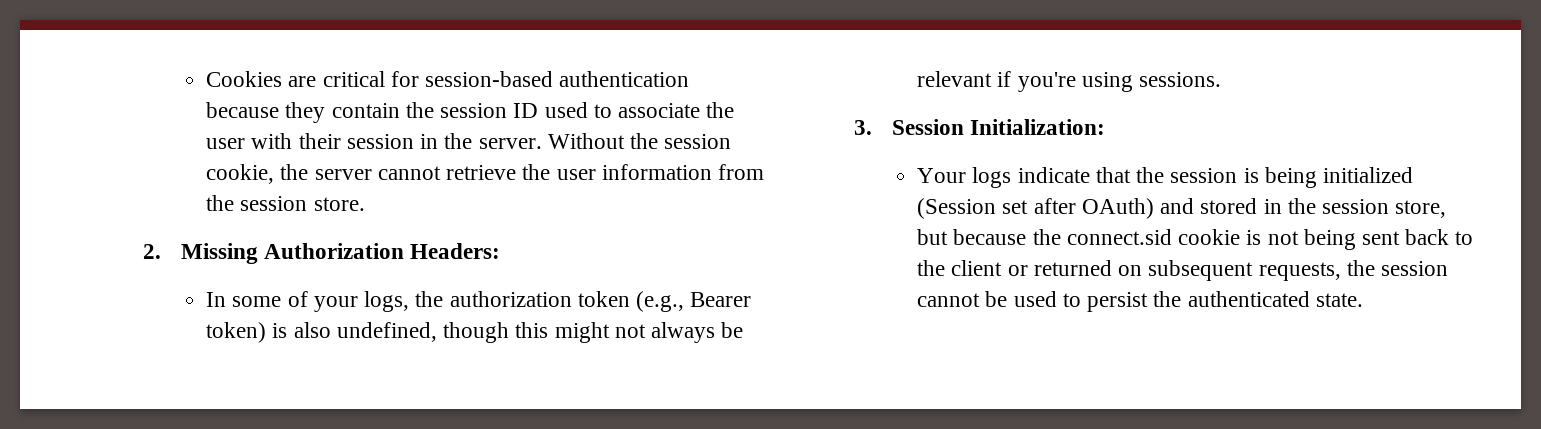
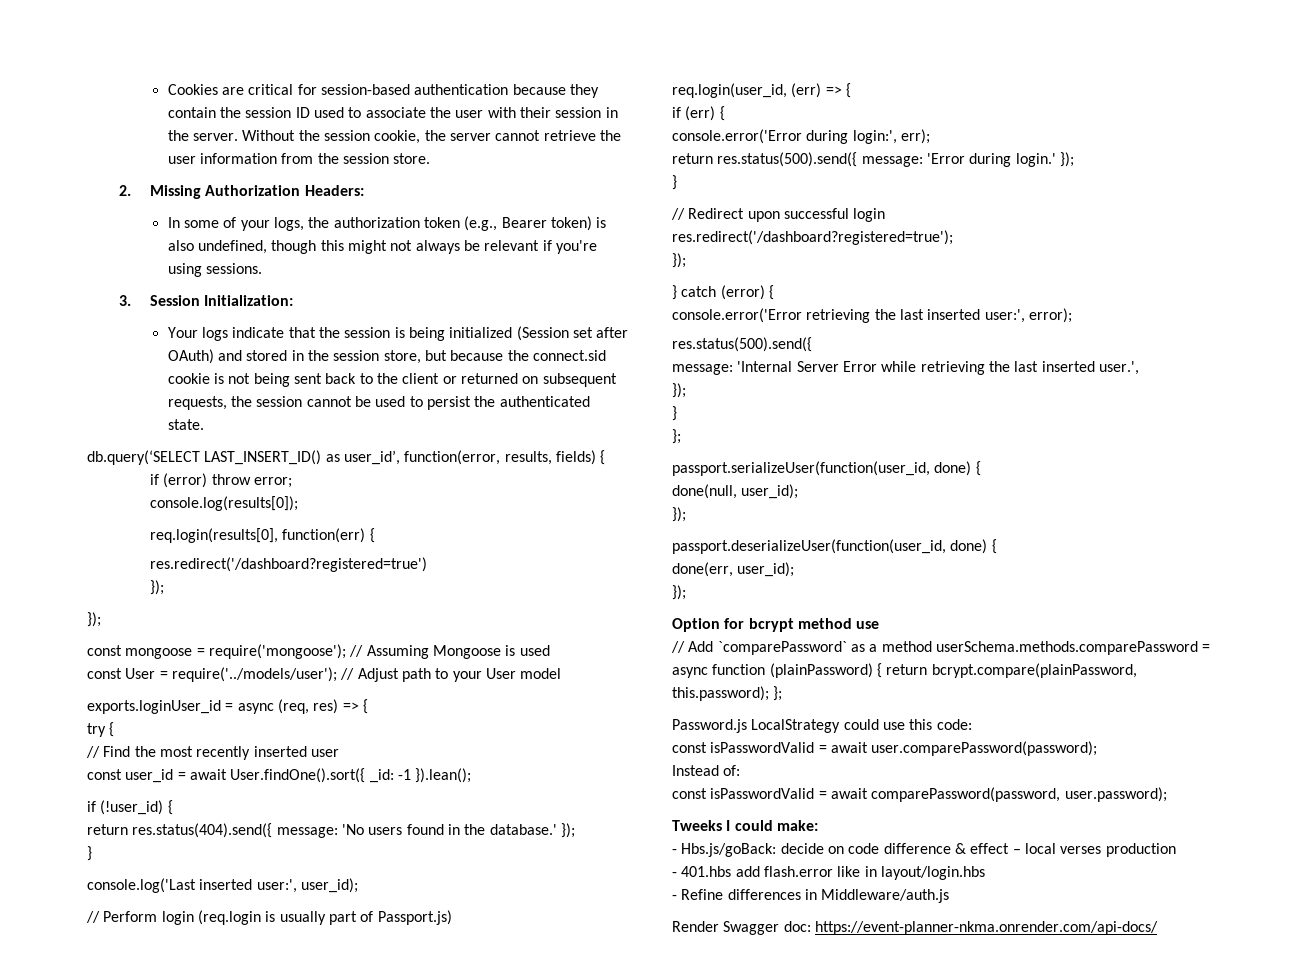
+ db.query(‘SELECT LAST_INSERT_ID() as user_id’, function(error, results, fields) {
+ if (error) throw error;
+ console.log(results[0]);
+ req.login(results[0], function(err) {
+ res.redirect('/dashboard?registered=true')
+ });
+ });
+ const mongoose = require('mongoose'); // Assuming Mongoose is used
+ const User = require('../models/user'); // Adjust path to your User model
+ exports.loginUser_id = async (req, res) => {
+ try {
+ // Find the most recently inserted user
+ const user_id = await User.findOne().sort({ _id: -1 }).lean();
+ if (!user_id) {
+ return res.status(404).send({ message: 'No users found in the database.' });
+ }
+ console.log('Last inserted user:', user_id);
+ // Perform login (req.login is usually part of Passport.js)
+ req.login(user_id, (err) => {
+ if (err) {
+ console.error('Error during login:', err);
+ return res.status(500).send({ message: 'Error during login.' });
+ }
+ // Redirect upon successful login
+ res.redirect('/dashboard?registered=true');
+ });
+ } catch (error) {
+ console.error('Error retrieving the last inserted user:', error);
+ res.status(500).send({
+ message: 'Internal Server Error while retrieving the last inserted user.',
+ });
+ }
+ };
+ passport.serializeUser(function(user_id, done) {
+ done(null, user_id);
+ });
+ passport.deserializeUser(function(user_id, done) {
+ done(err, user_id);
+ });
+ Option for bcrypt method use
+ // Add `comparePassword` as a method userSchema.methods.comparePassword = async function (plainPassword) { return bcrypt.compare(plainPassword, this.password); };
+ Password.js LocalStrategy could use this code:
+ const isPasswordValid = await user.comparePassword(password);
+ Instead of:
+ const isPasswordValid = await comparePassword(password, user.password);
+ Tweeks I could make:
+ - Hbs.js/goBack: decide on code difference & effect – local verses production
+ - 401.hbs add flash.error like in layout/login.hbs
+ - Refine differences in Middleware/auth.js
+ Render Swagger doc: https://event-planner-nkma.onrender.com/api-docs/

